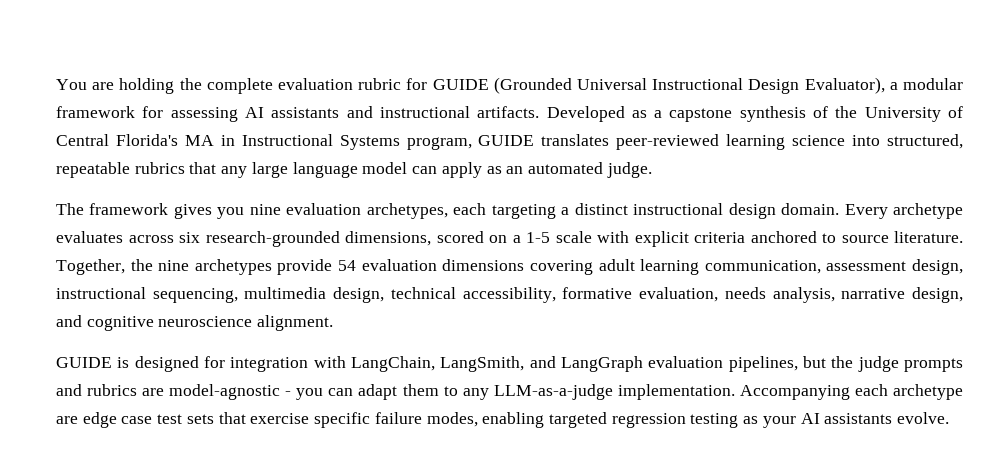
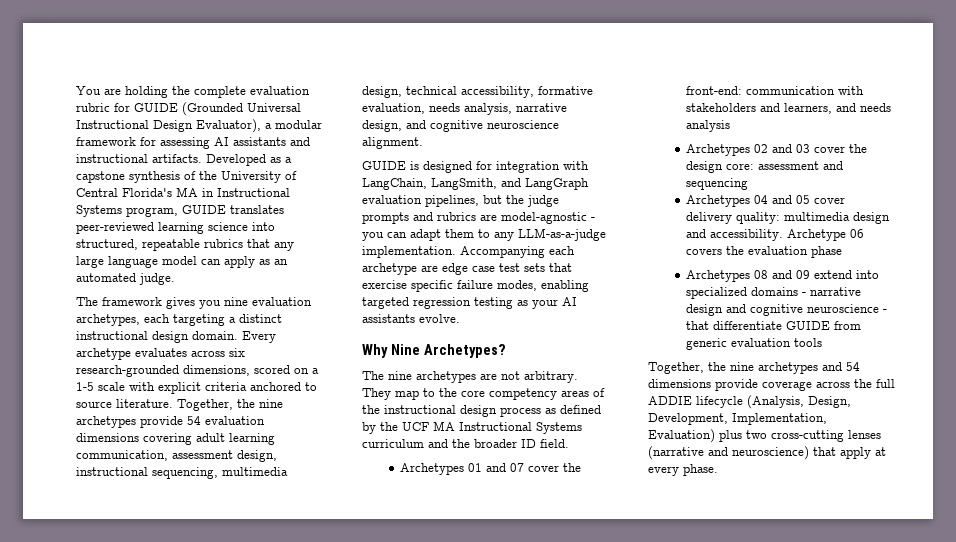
+ Why Nine Archetypes?
+ The nine archetypes are not arbitrary. They map to the core competency areas of the instructional design process as defined by the UCF MA Instructional Systems curriculum and the broader ID field.
+ Archetypes 01 and 07 cover the front-end: communication with stakeholders and learners, and needs analysis
+ Archetypes 02 and 03 cover the design core: assessment and sequencing
+ Archetypes 04 and 05 cover delivery quality: multimedia design and accessibility. Archetype 06 covers the evaluation phase
+ Archetypes 08 and 09 extend into specialized domains - narrative design and cognitive neuroscience - that differentiate GUIDE from generic evaluation tools
+ Together, the nine archetypes and 54 dimensions provide coverage across the full ADDIE lifecycle (Analysis, Design, Development, Implementation, Evaluation) plus two cross-cutting lenses (narrative and neuroscience) that apply at every phase.

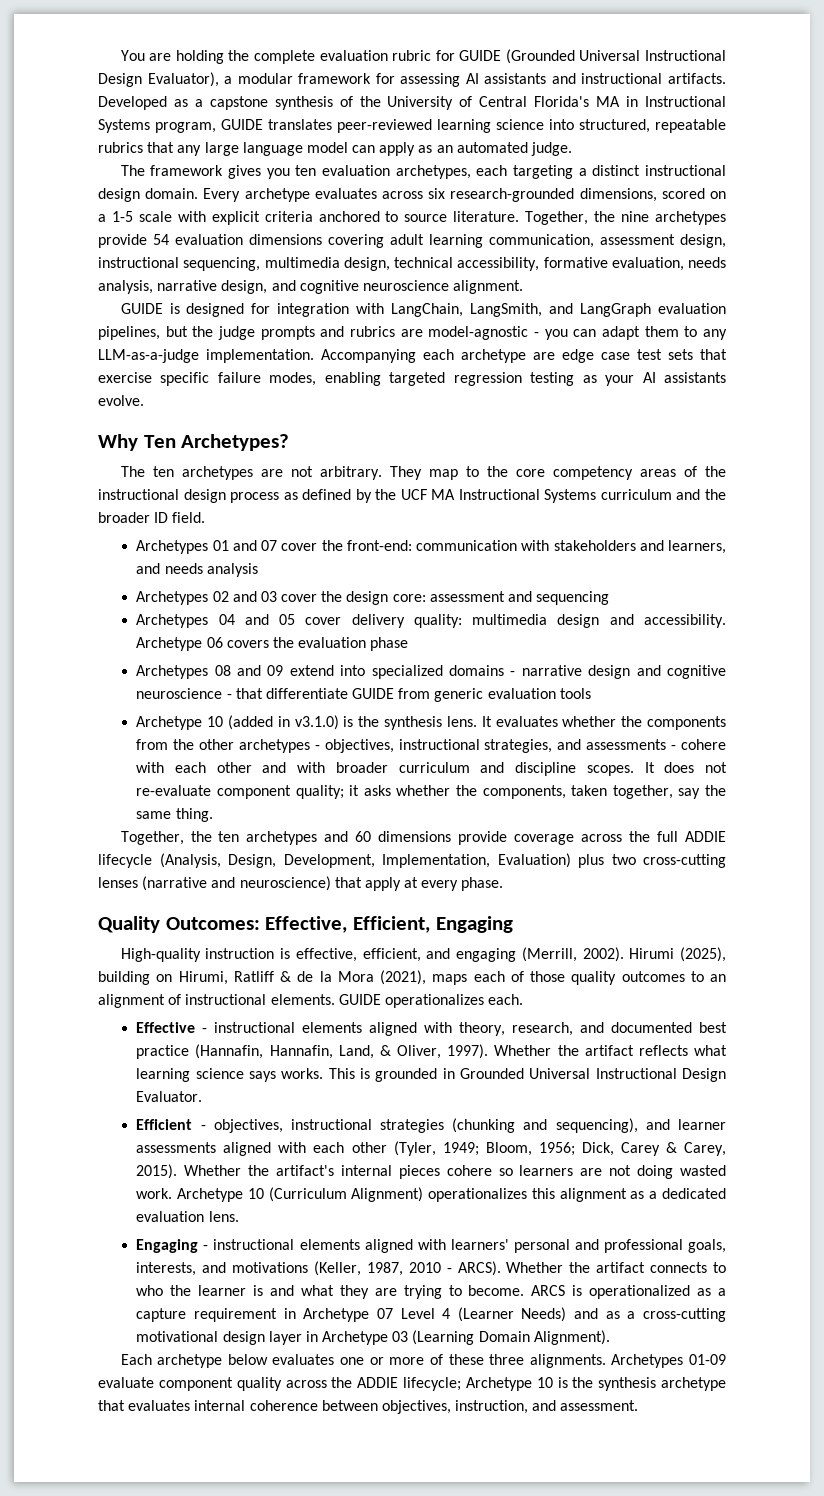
- The framework gives you nine evaluation archetypes, each targeting a distinct instructional design domain.
+ The framework gives you ten evaluation archetypes, each targeting a distinct instructional design domain.
- Why Nine Archetypes?
+ Why Ten Archetypes?
- The nine archetypes are not arbitrary.
+ The ten archetypes are not arbitrary.
- Together, the nine archetypes and 54 dimensions provide coverage across the full ADDIE lifecycle (Analysis, Design, Development, Implementation, Evaluation) plus two cross-cutting lenses (narrative and neuroscience) that apply at every phase.
+ Archetype 10 (added in v3.1.0) is the synthesis lens. It evaluates whether the components from the other archetypes - objectives, instructional strategies, and assessments - cohere with each other and with broader curriculum and discipline scopes. It does not re-evaluate component quality; it asks whether the components, taken together, say the same thing.
+ Together, the ten archetypes and 60 dimensions provide coverage across the full ADDIE lifecycle (Analysis, Design, Development, Implementation, Evaluation) plus two cross-cutting lenses (narrative and neuroscience) that apply at every phase.
+ Quality Outcomes: Effective, Efficient, Engaging
+ High-quality instruction is effective, efficient, and engaging (Merrill, 2002). Hirumi (2025), building on Hirumi, Ratliff & de la Mora (2021), maps each of those quality outcomes to an alignment of instructional elements. GUIDE operationalizes each.
+ Effective - instructional elements aligned with theory, research, and documented best practice (Hannafin, Hannafin, Land, & Oliver, 1997). Whether the artifact reflects what learning science says works. This is grounded in Grounded Universal Instructional Design Evaluator.
+ Efficient - objectives, instructional strategies (chunking and sequencing), and learner assessments aligned with each other (Tyler, 1949; Bloom, 1956; Dick, Carey & Carey, 2015). Whether the artifact's internal pieces cohere so learners are not doing wasted work. Archetype 10 (Curriculum Alignment) operationalizes this alignment as a dedicated evaluation lens.
+ Engaging - instructional elements aligned with learners' personal and professional goals, interests, and motivations (Keller, 1987, 2010 - ARCS). Whether the artifact connects to who the learner is and what they are trying to become. ARCS is operationalized as a capture requirement in Archetype 07 Level 4 (Learner Needs) and as a cross-cutting motivational design layer in Archetype 03 (Learning Domain Alignment).
+ Each archetype below evaluates one or more of these three alignments. Archetypes 01-09 evaluate component quality across the ADDIE lifecycle; Archetype 10 is the synthesis archetype that evaluates internal coherence between objectives, instruction, and assessment.

